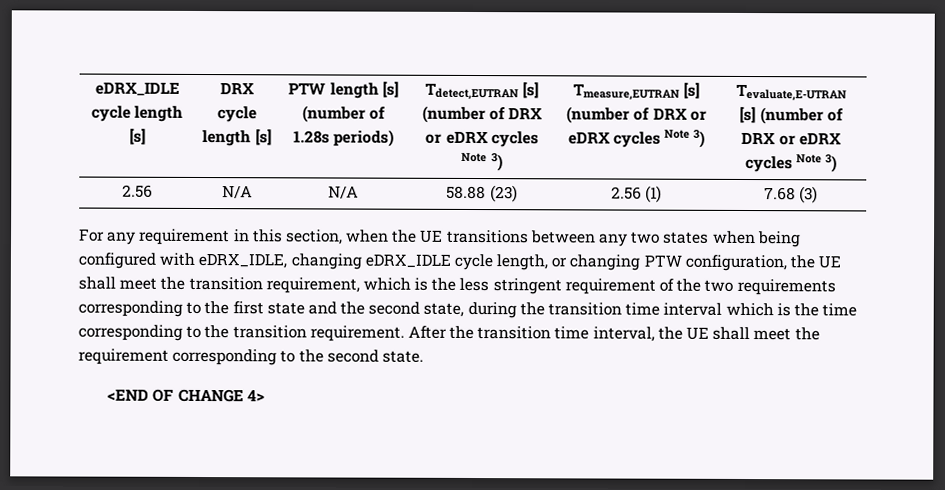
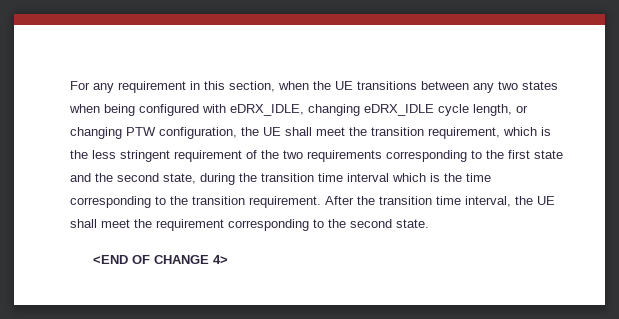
- eDRX_IDLE cycle length [s] | DRX cycle length [s] | PTW length [s] (number of 1.28s periods) | Tdetect,EUTRAN [s] (number of DRX or eDRX cycles Note 3) | Tmeasure,EUTRAN [s] (number of DRX or eDRX cycles Note 3) | Tevaluate,E-UTRAN
- [s] (number of DRX or eDRX cycles Note 3)
- 2.56 | N/A | N/A | 58.88 (23) | 2.56 (1) | 7.68 (3)

